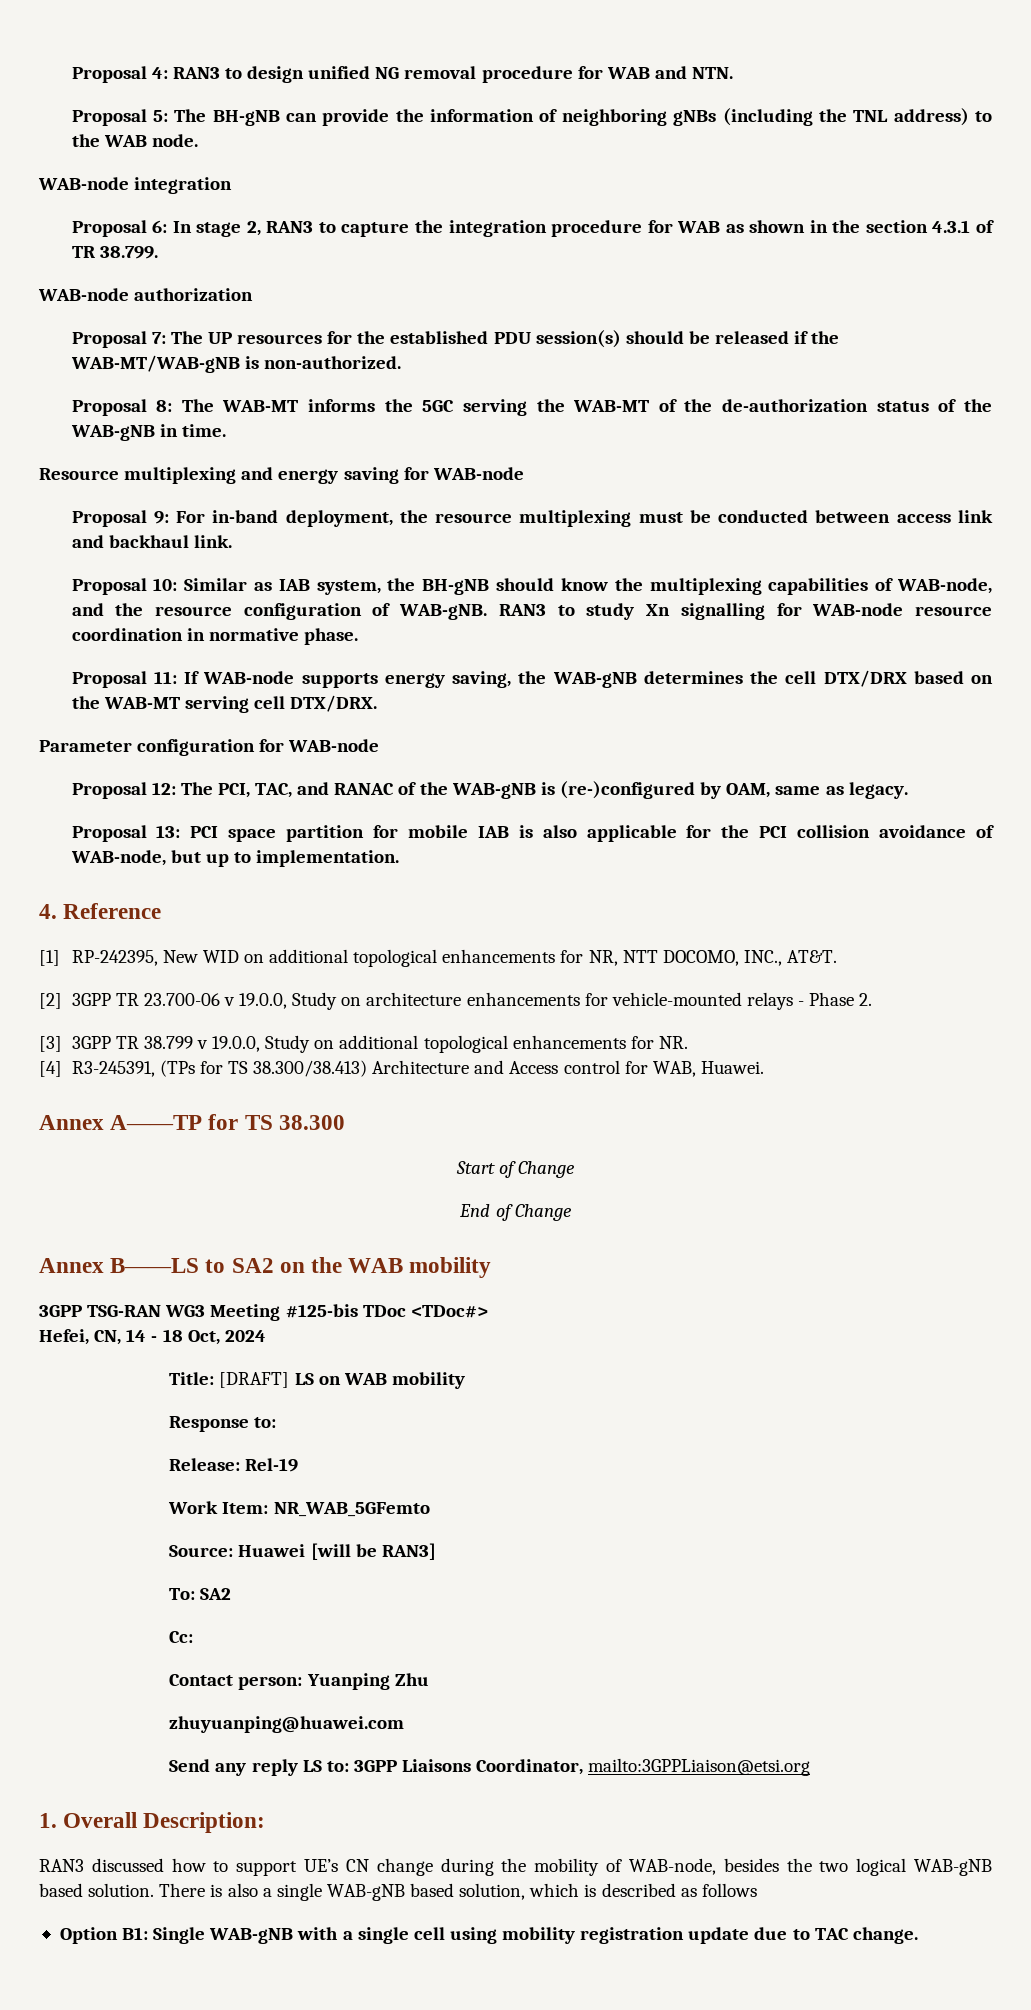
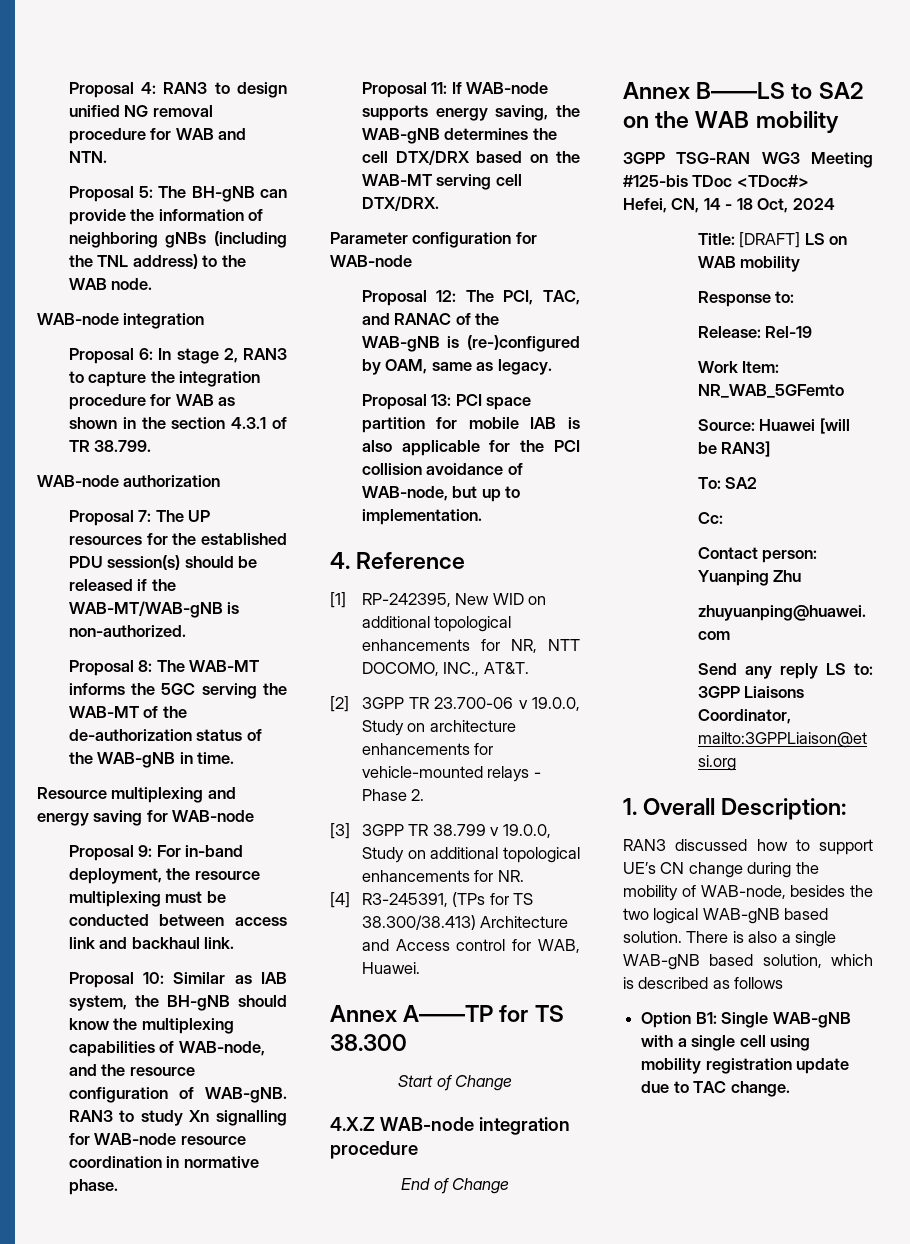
+ 4.X.Z WAB-node integration procedure

